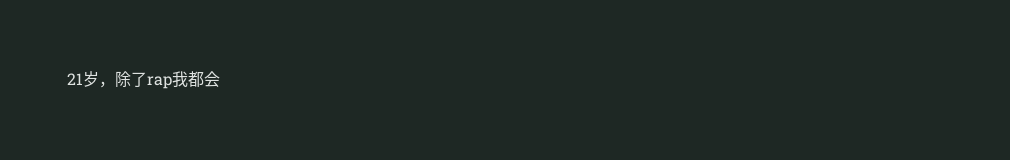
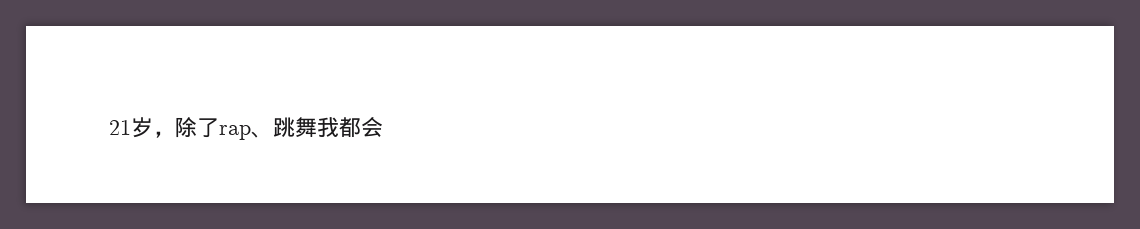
- 21岁，除了rap我都会
+ 21岁，除了rap、跳舞我都会

